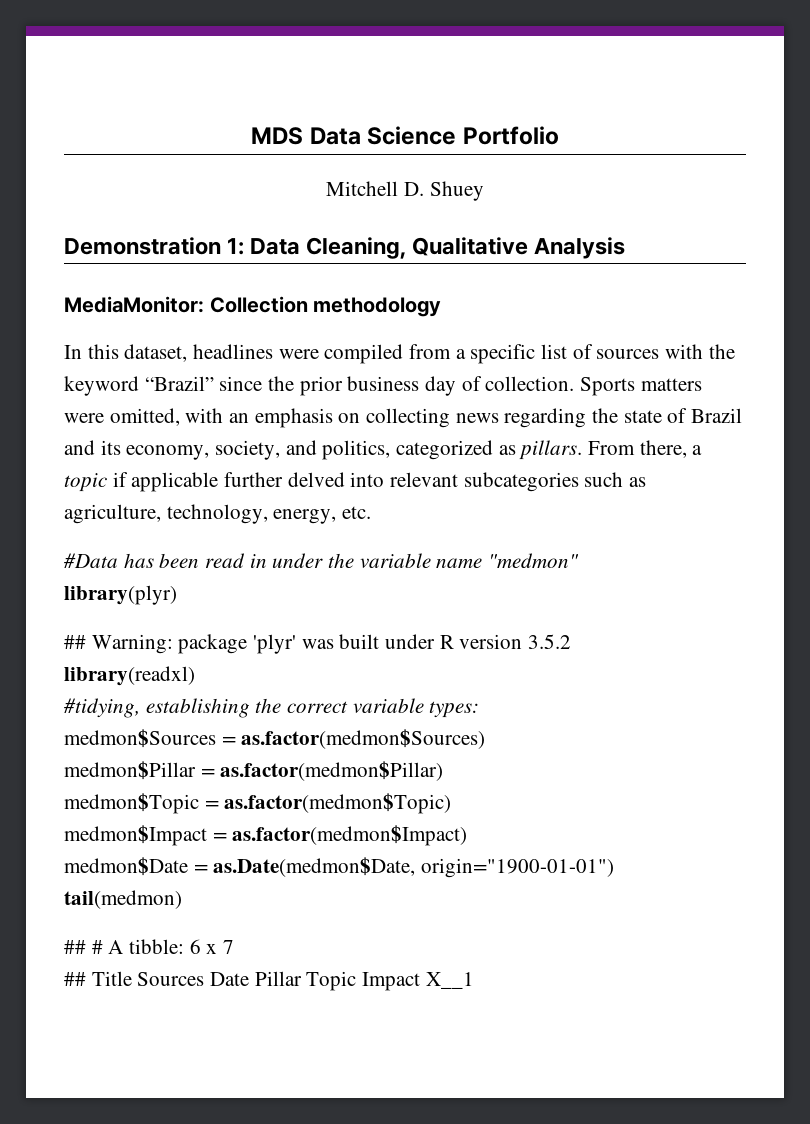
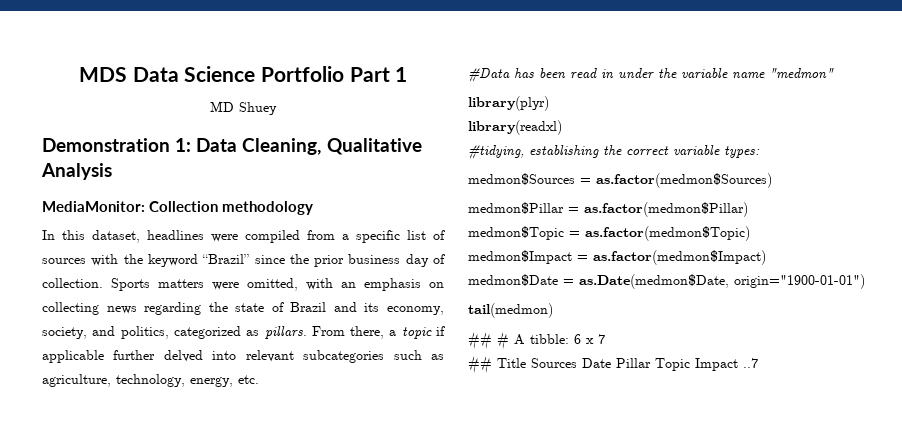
- MDS Data Science Portfolio
- Mitchell D. Shuey
+ MDS Data Science Portfolio Part 1
+ MD Shuey
- ## Warning: package 'plyr' was built under R version 3.5.2
- ## Title Sources Date Pillar Topic Impact X__1
+ ## Title Sources Date Pillar Topic Impact ..7

